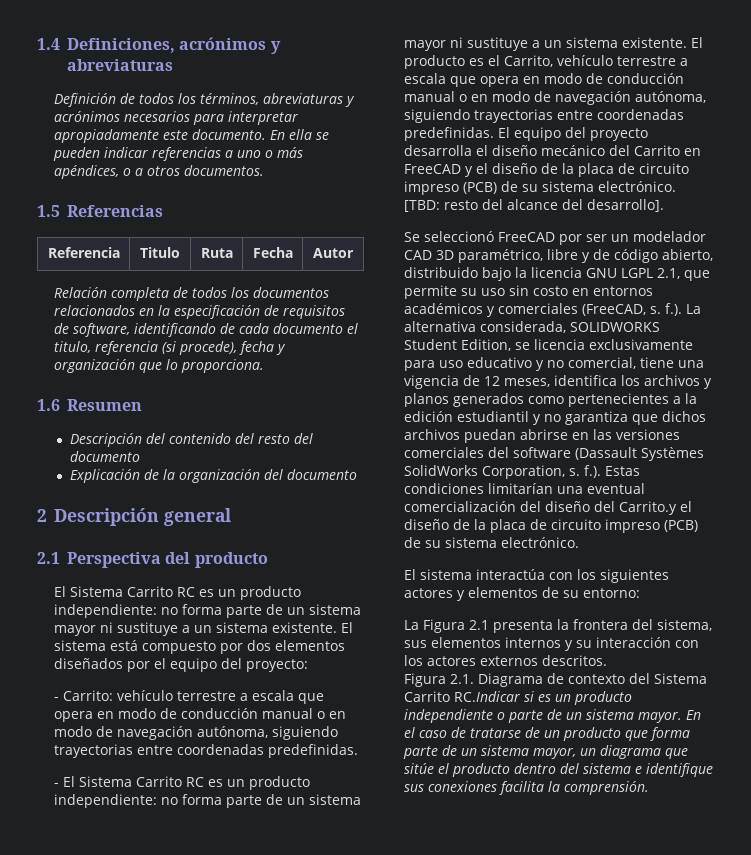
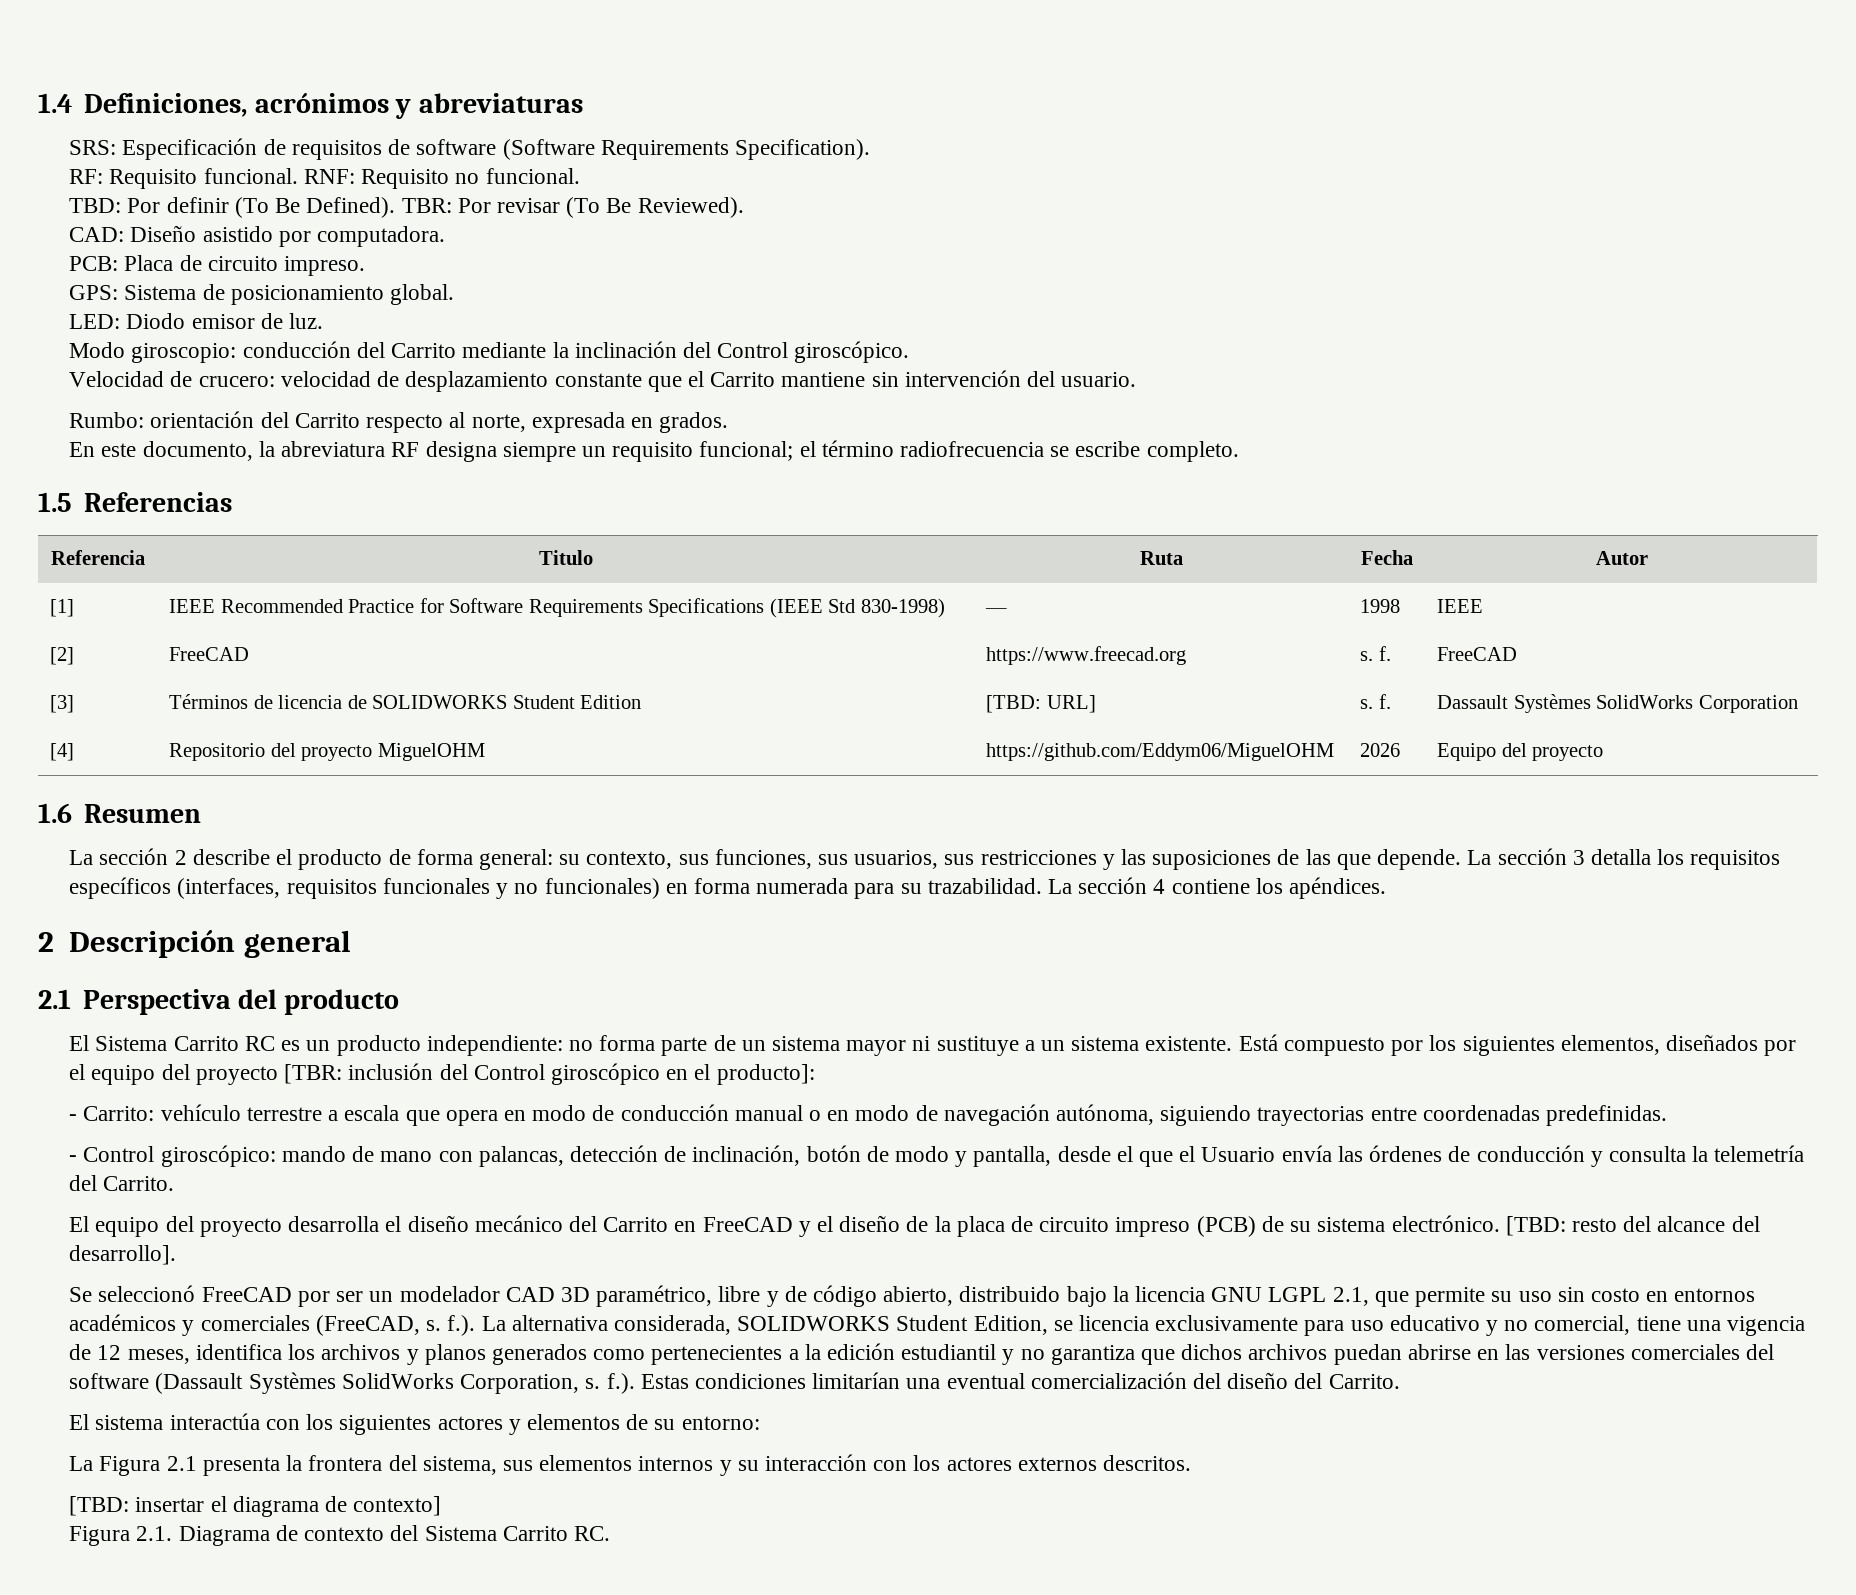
- Definición de todos los términos, abreviaturas y acrónimos necesarios para interpretar apropiadamente este documento. En ella se pueden indicar referencias a uno o más apéndices, o a otros documentos.
+ SRS: Especificación de requisitos de software (Software Requirements Specification).
+ RF: Requisito funcional. RNF: Requisito no funcional.
+ TBD: Por definir (To Be Defined). TBR: Por revisar (To Be Reviewed).
+ CAD: Diseño asistido por computadora.
+ PCB: Placa de circuito impreso.
+ GPS: Sistema de posicionamiento global.
+ LED: Diodo emisor de luz.
+ Modo giroscopio: conducción del Carrito mediante la inclinación del Control giroscópico.
+ Velocidad de crucero: velocidad de desplazamiento constante que el Carrito mantiene sin intervención del usuario.
+ Rumbo: orientación del Carrito respecto al norte, expresada en grados.
+ En este documento, la abreviatura RF designa siempre un requisito funcional; el término radiofrecuencia se escribe completo.
- Relación completa de todos los documentos relacionados en la especificación de requisitos de software, identificando de cada documento el titulo, referencia (si procede), fecha y organización que lo proporciona.
+ [1] | IEEE Recommended Practice for Software Requirements Specifications (IEEE Std 830-1998) | — | 1998 | IEEE
+ [2] | FreeCAD | https://www.freecad.org | s. f. | FreeCAD
+ [3] | Términos de licencia de SOLIDWORKS Student Edition | [TBD: URL] | s. f. | Dassault Systèmes SolidWorks Corporation
+ [4] | Repositorio del proyecto MiguelOHM | https://github.com/Eddym06/MiguelOHM | 2026 | Equipo del proyecto
  1.6 Resumen
- Descripción del contenido del resto del documento
- Explicación de la organización del documento
+ La sección 2 describe el producto de forma general: su contexto, sus funciones, sus usuarios, sus restricciones y las suposiciones de las que depende. La sección 3 detalla los requisitos específicos (interfaces, requisitos funcionales y no funcionales) en forma numerada para su trazabilidad. La sección 4 contiene los apéndices.
- El sistema está compuesto por dos elementos diseñados por el equipo del proyecto:
+ Está compuesto por los siguientes elementos, diseñados por el equipo del proyecto [TBR: inclusión del Control giroscópico en el producto]:
- - El Sistema Carrito RC es un producto independiente: no forma parte de un sistema mayor ni sustituye a un sistema existente. El producto es el Carrito, vehículo terrestre a escala que opera en modo de conducción manual o en modo de navegación autónoma, siguiendo trayectorias entre coordenadas predefinidas. El equipo del proyecto desarrolla el diseño mecánico del Carrito en FreeCAD y el diseño de la placa de circuito impreso (PCB) de su sistema electrónico.
+ - Control giroscópico: mando de mano con palancas, detección de inclinación, botón de modo y pantalla, desde el que el Usuario envía las órdenes de conducción y consulta la telemetría del Carrito.
+ El equipo del proyecto desarrolla el diseño mecánico del Carrito en FreeCAD y el diseño de la placa de circuito impreso (PCB) de su sistema electrónico.
- Se seleccionó FreeCAD por ser un modelador CAD 3D paramétrico, libre y de código abierto, distribuido bajo la licencia GNU LGPL 2.1, que permite su uso sin costo en entornos académicos y comerciales (FreeCAD, s. f.). La alternativa considerada, SOLIDWORKS Student Edition, se licencia exclusivamente para uso educativo y no comercial, tiene una vigencia de 12 meses, identifica los archivos y planos generados como pertenecientes a la edición estudiantil y no garantiza que dichos archivos puedan abrirse en las versiones comerciales del software (Dassault Systèmes SolidWorks Corporation, s. f.). Estas condiciones limitarían una eventual comercialización del diseño del Carrito.y el diseño de la placa de circuito impreso (PCB) de su sistema electrónico.
+ Se seleccionó FreeCAD por ser un modelador CAD 3D paramétrico, libre y de código abierto, distribuido bajo la licencia GNU LGPL 2.1, que permite su uso sin costo en entornos académicos y comerciales (FreeCAD, s. f.). La alternativa considerada, SOLIDWORKS Student Edition, se licencia exclusivamente para uso educativo y no comercial, tiene una vigencia de 12 meses, identifica los archivos y planos generados como pertenecientes a la edición estudiantil y no garantiza que dichos archivos puedan abrirse en las versiones comerciales del software (Dassault Systèmes SolidWorks Corporation, s. f.). Estas condiciones limitarían una eventual comercialización del diseño del Carrito.
+ [TBD: insertar el diagrama de contexto]
- Figura 2.1. Diagrama de contexto del Sistema Carrito RC.Indicar si es un producto independiente o parte de un sistema mayor. En el caso de tratarse de un producto que forma parte de un sistema mayor, un diagrama que sitúe el producto dentro del sistema e identifique sus conexiones facilita la comprensión.
+ Figura 2.1. Diagrama de contexto del Sistema Carrito RC.

